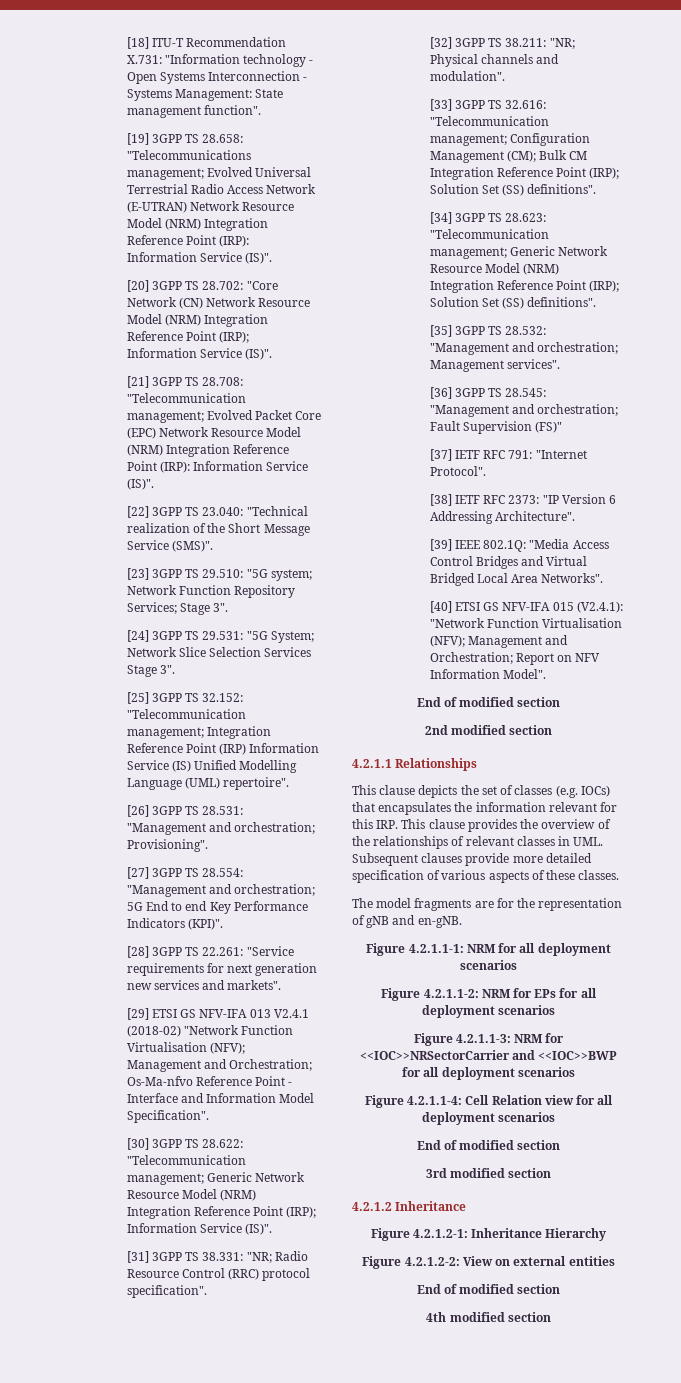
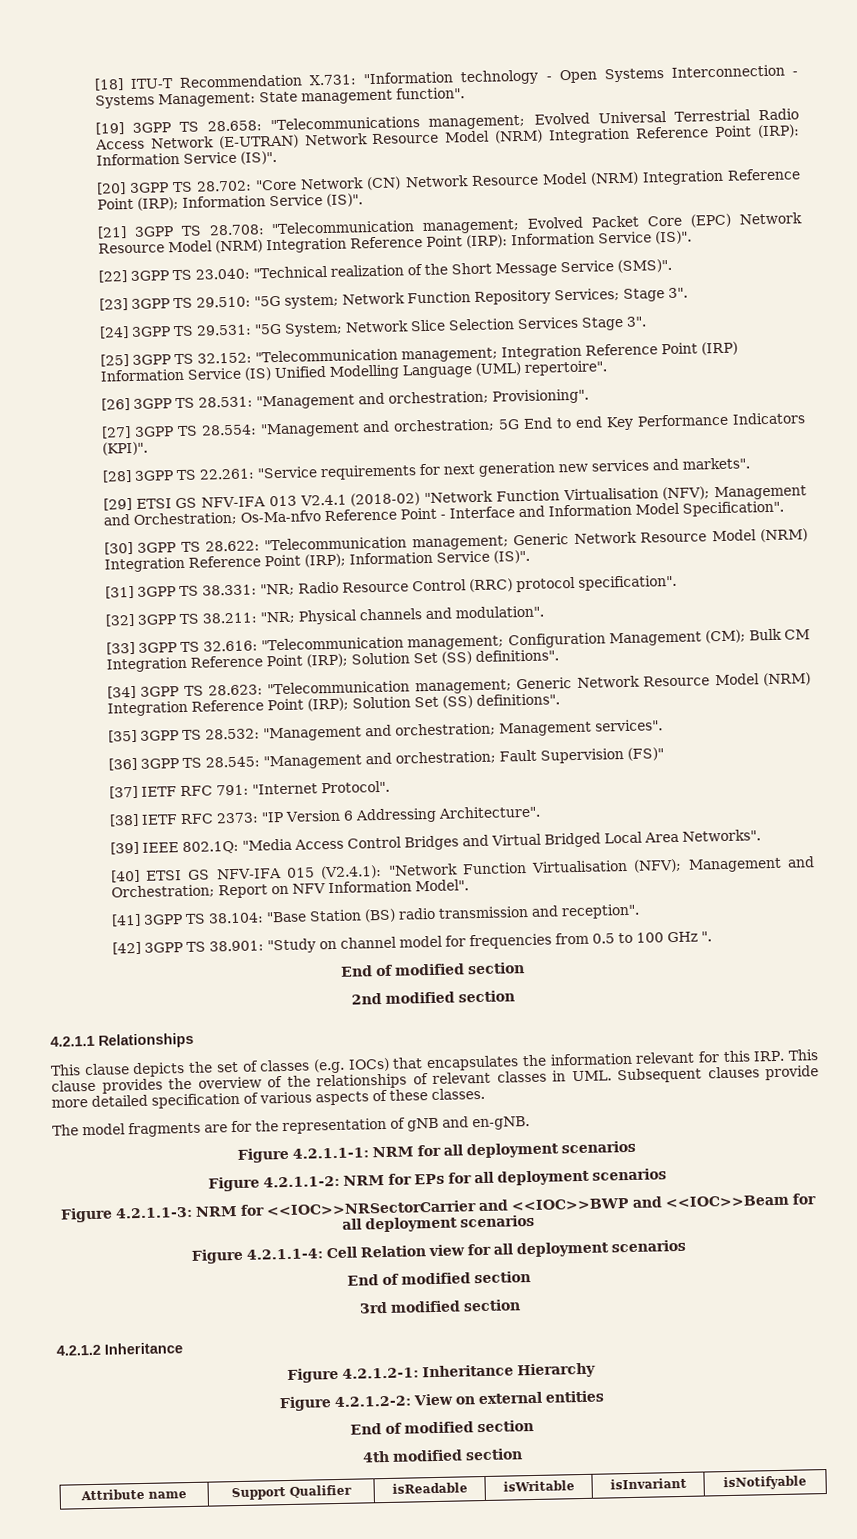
+ [41] 3GPP TS 38.104: "Base Station (BS) radio transmission and reception".
+ [42] 3GPP TS 38.901: "Study on channel model for frequencies from 0.5 to 100 GHz ".
- Figure 4.2.1.1-3: NRM for <<IOC>>NRSectorCarrier and <<IOC>>BWP for all deployment scenarios
+ Figure 4.2.1.1-3: NRM for <<IOC>>NRSectorCarrier and <<IOC>>BWP and <<IOC>>Beam for all deployment scenarios
+ Attribute name | Support Qualifier | isReadable | isWritable | isInvariant | isNotifyable

